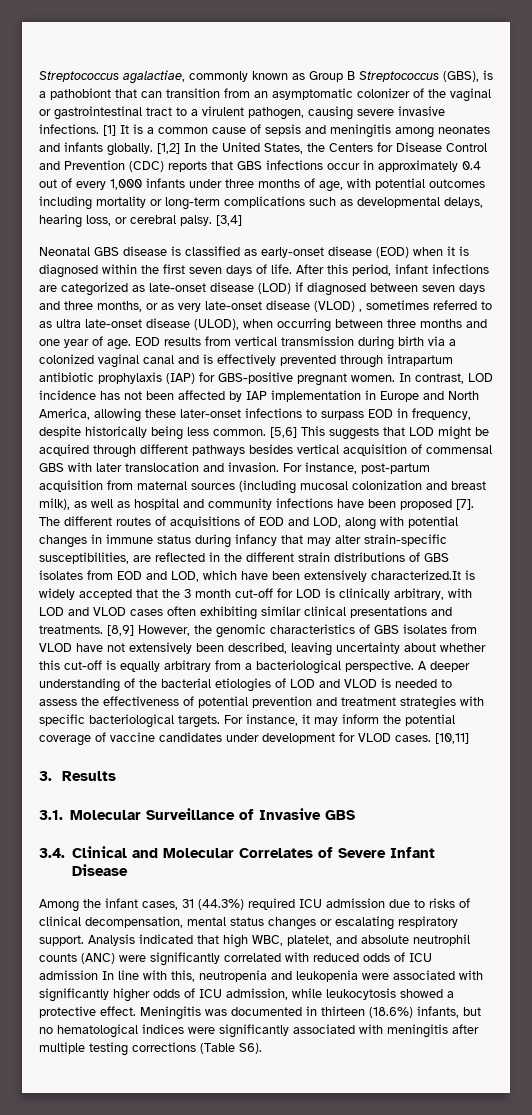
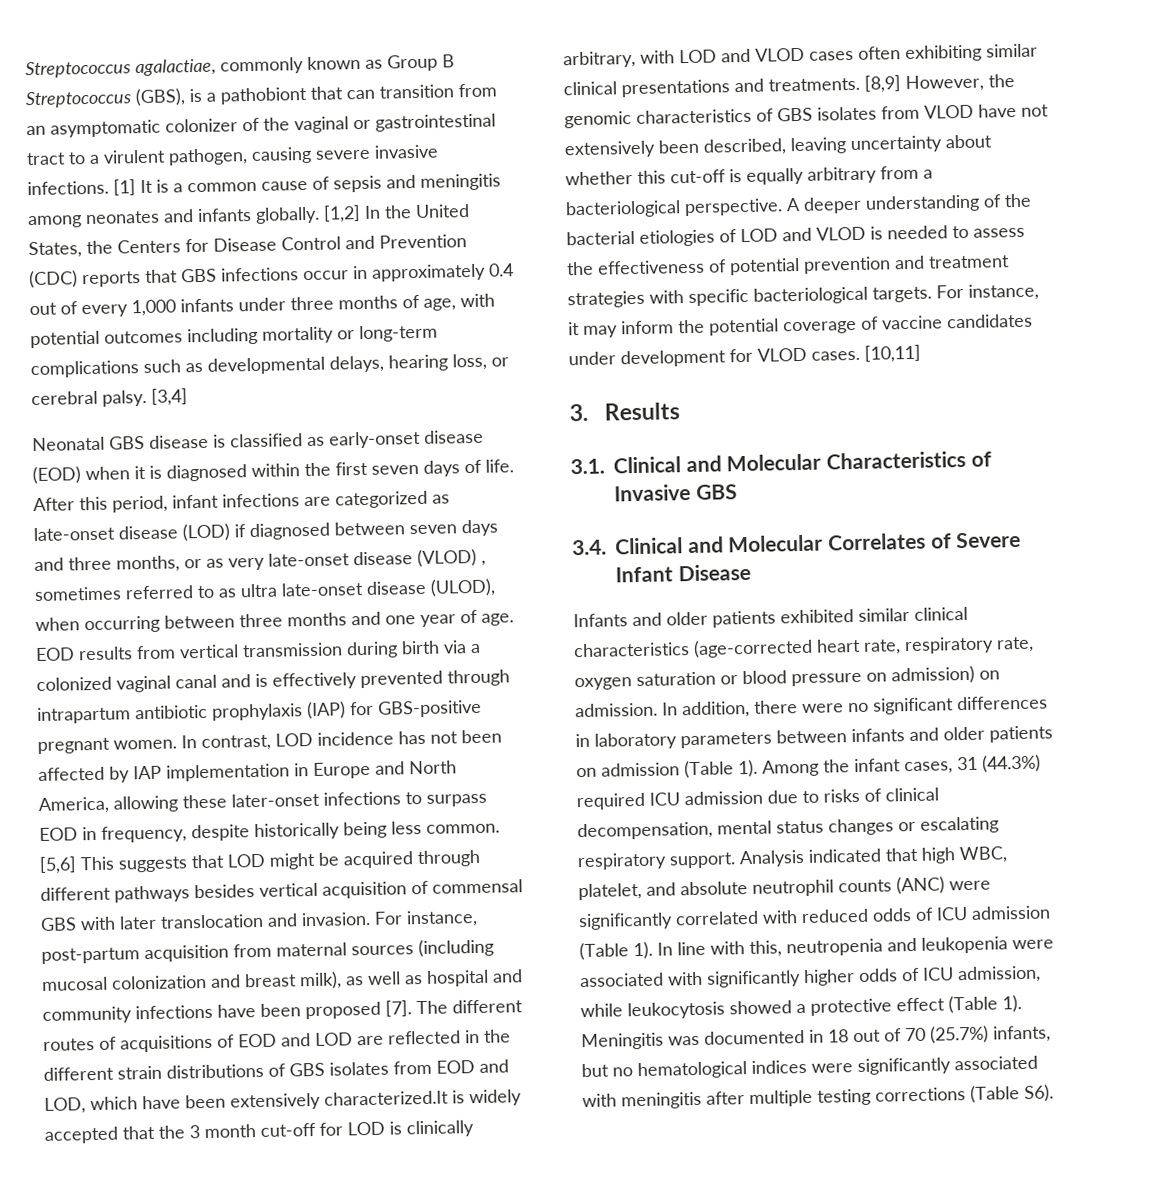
- The different routes of acquisitions of EOD and LOD, along with potential changes in immune status during infancy that may alter strain-specific susceptibilities, are reflected in the different strain distributions of GBS isolates from EOD and LOD, which have been extensively characterized.It is widely accepted that the 3 month cut-off for LOD is clinically arbitrary, with LOD and VLOD cases often exhibiting similar clinical presentations and treatments.
+ The different routes of acquisitions of EOD and LOD are reflected in the different strain distributions of GBS isolates from EOD and LOD, which have been extensively characterized.It is widely accepted that the 3 month cut-off for LOD is clinically arbitrary, with LOD and VLOD cases often exhibiting similar clinical presentations and treatments.
- 3.1. Molecular Surveillance of Invasive GBS
+ 3.1. Clinical and Molecular Characteristics of Invasive GBS
+ Infants and older patients exhibited similar clinical characteristics (age-corrected heart rate, respiratory rate, oxygen saturation or blood pressure on admission) on admission. In addition, there were no significant differences in laboratory parameters between infants and older patients on admission (Table 1).
- Analysis indicated that high WBC, platelet, and absolute neutrophil counts (ANC) were significantly correlated with reduced odds of ICU admission In line with this, neutropenia and leukopenia were associated with significantly higher odds of ICU admission, while leukocytosis showed a protective effect.
+ Analysis indicated that high WBC, platelet, and absolute neutrophil counts (ANC) were significantly correlated with reduced odds of ICU admission (Table 1). In line with this, neutropenia and leukopenia were associated with significantly higher odds of ICU admission, while leukocytosis showed a protective effect (Table 1).
- Meningitis was documented in thirteen (18.6%) infants, but no hematological indices were significantly associated with meningitis after multiple testing corrections (Table S6).
+ Meningitis was documented in 18 out of 70 (25.7%) infants, but no hematological indices were significantly associated with meningitis after multiple testing corrections (Table S6).

